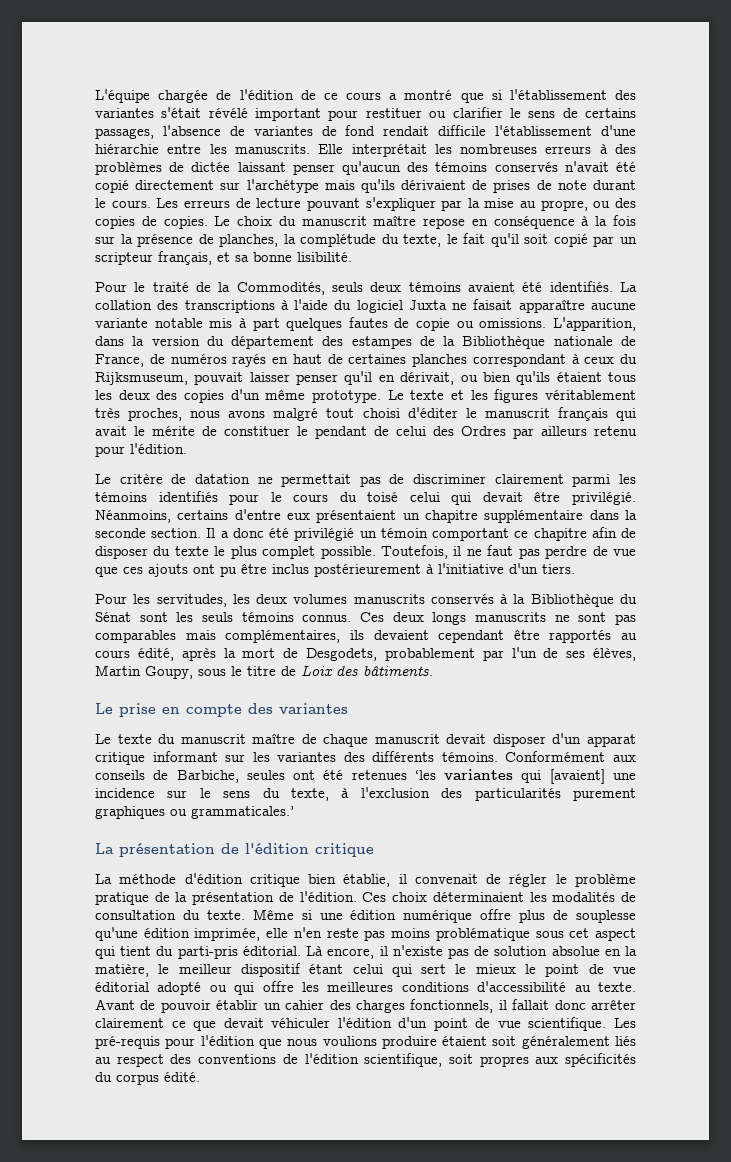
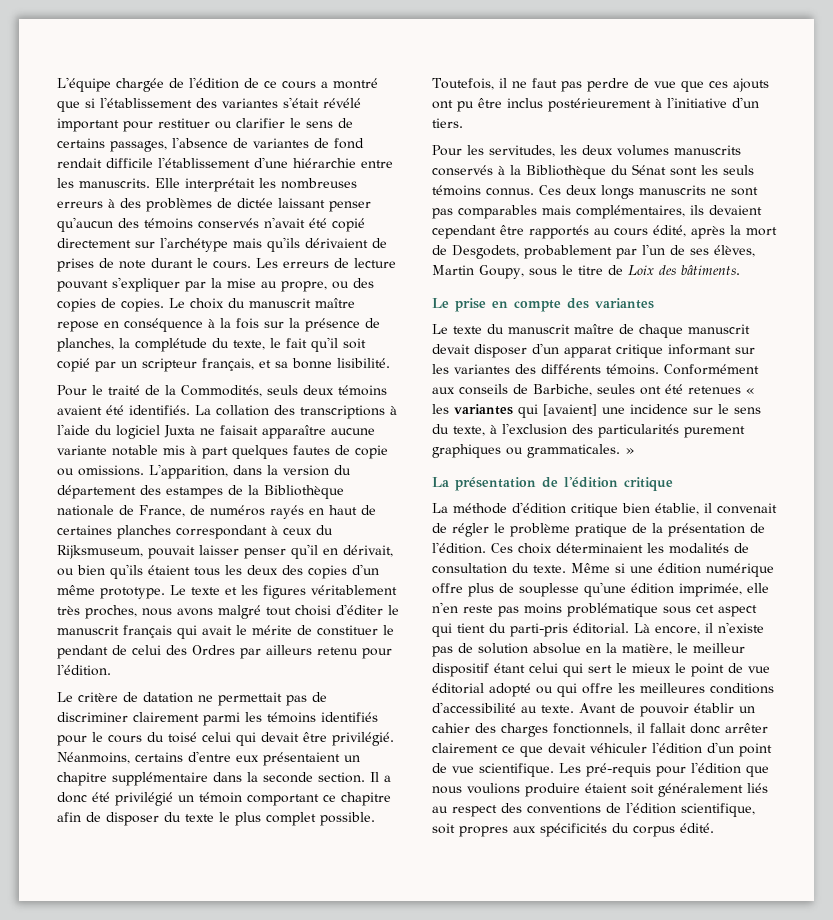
- Conformément aux conseils de Barbiche, seules ont été retenues ‘les variantes qui [avaient] une incidence sur le sens du texte, à l'exclusion des particularités purement graphiques ou grammaticales.’
+ Conformément aux conseils de Barbiche, seules ont été retenues « les variantes qui [avaient] une incidence sur le sens du texte, à l'exclusion des particularités purement graphiques ou grammaticales. »

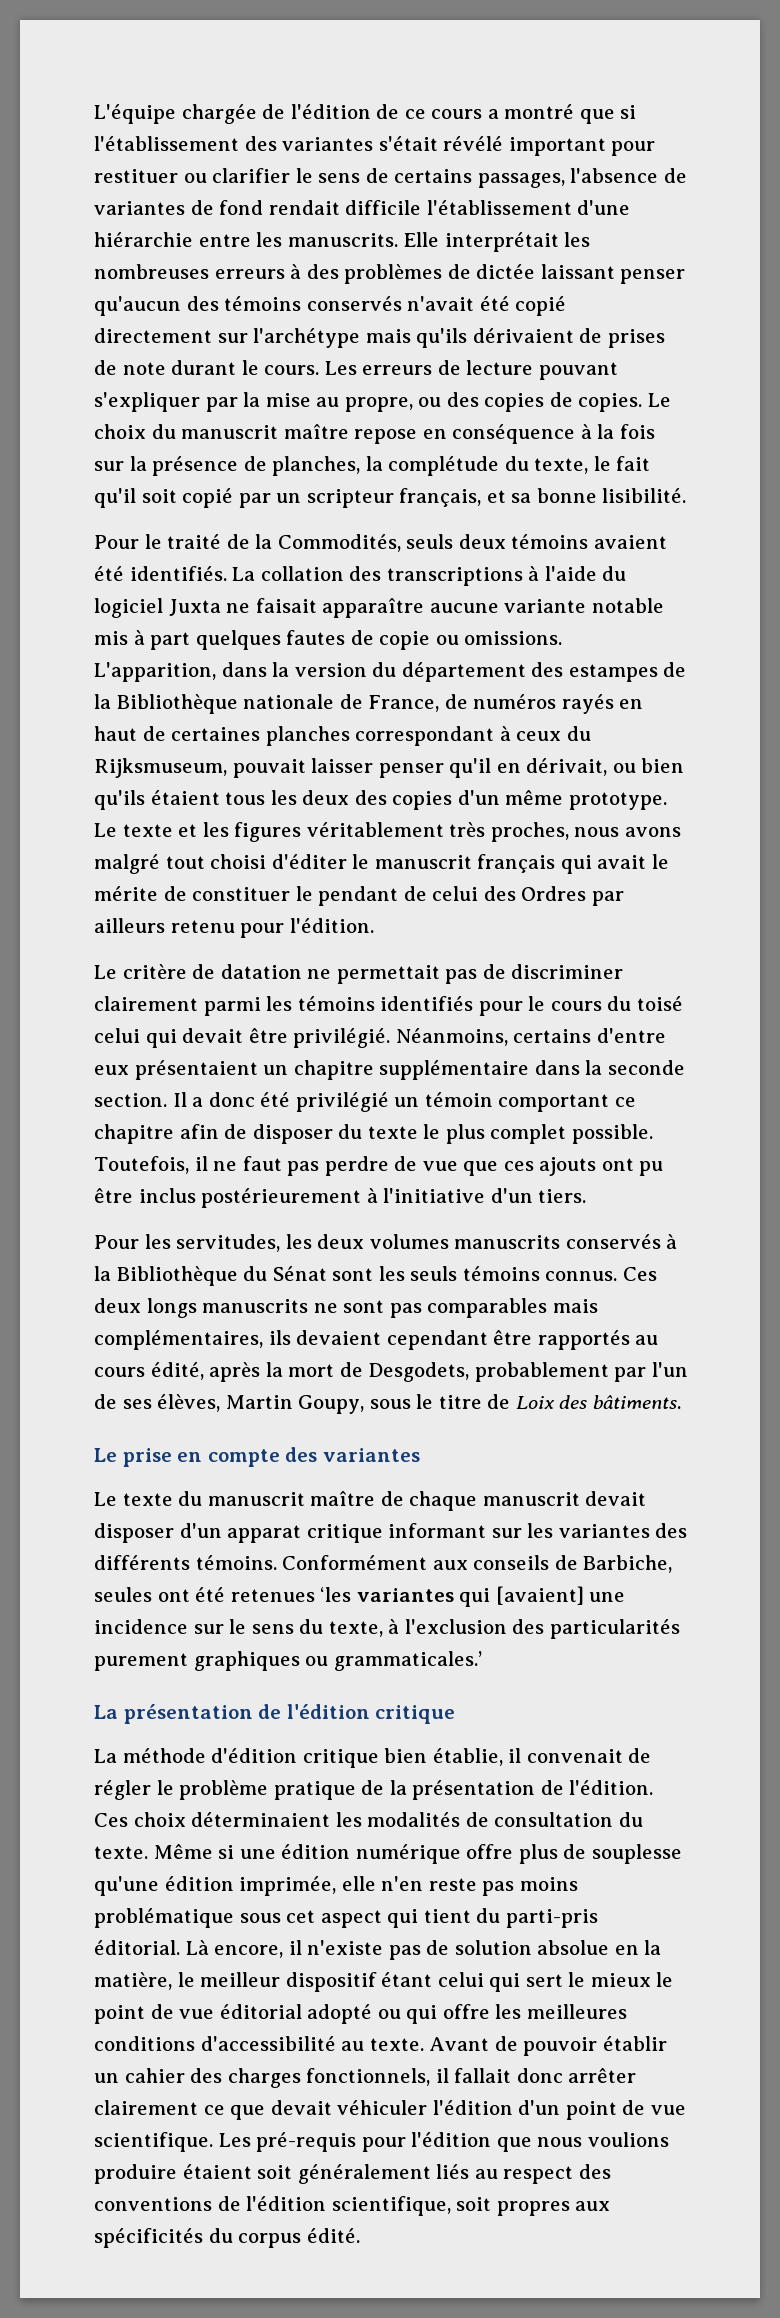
- Conformément aux conseils de Barbiche, seules ont été retenues « les variantes qui [avaient] une incidence sur le sens du texte, à l'exclusion des particularités purement graphiques ou grammaticales. »
+ Conformément aux conseils de Barbiche, seules ont été retenues ‘les variantes qui [avaient] une incidence sur le sens du texte, à l'exclusion des particularités purement graphiques ou grammaticales.’

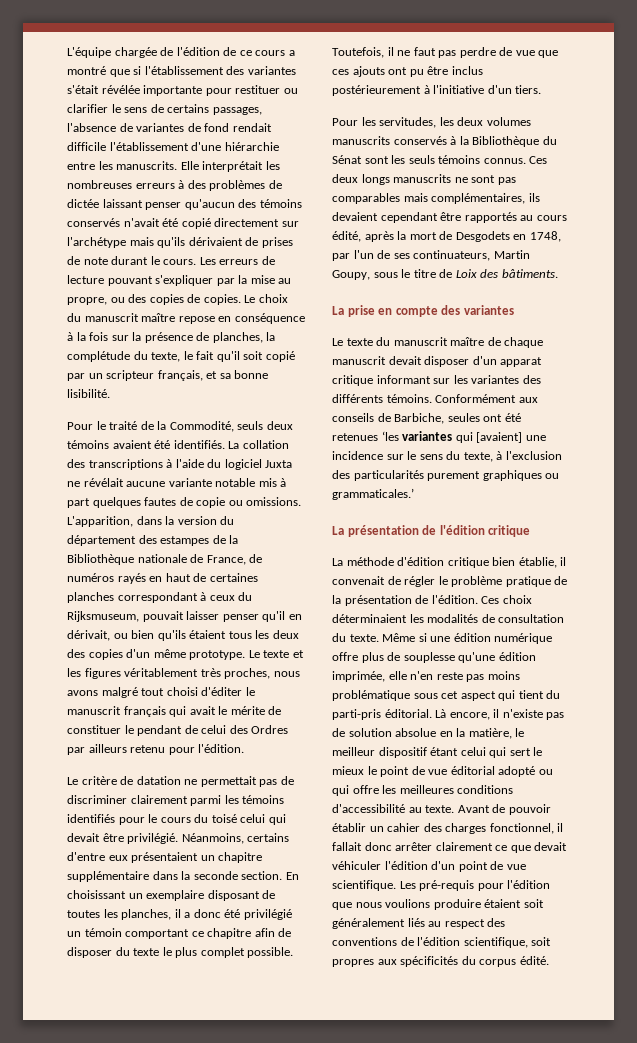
- L'équipe chargée de l'édition de ce cours a montré que si l'établissement des variantes s'était révélé important pour restituer ou clarifier le sens de certains passages, l'absence de variantes de fond rendait difficile l'établissement d'une hiérarchie entre les manuscrits.
+ L'équipe chargée de l'édition de ce cours a montré que si l'établissement des variantes s'était révélée importante pour restituer ou clarifier le sens de certains passages, l'absence de variantes de fond rendait difficile l'établissement d'une hiérarchie entre les manuscrits.
- Pour le traité de la Commodités, seuls deux témoins avaient été identifiés.
+ Pour le traité de la Commodité, seuls deux témoins avaient été identifiés.
- La collation des transcriptions à l'aide du logiciel Juxta ne faisait apparaître aucune variante notable mis à part quelques fautes de copie ou omissions.
+ La collation des transcriptions à l'aide du logiciel Juxta ne révélait aucune variante notable mis à part quelques fautes de copie ou omissions.
- Il a donc été privilégié un témoin comportant ce chapitre afin de disposer du texte le plus complet possible.
+ En choisissant un exemplaire disposant de toutes les planches, il a donc été privilégié un témoin comportant ce chapitre afin de disposer du texte le plus complet possible.
- Ces deux longs manuscrits ne sont pas comparables mais complémentaires, ils devaient cependant être rapportés au cours édité, après la mort de Desgodets, probablement par l'un de ses élèves, Martin Goupy, sous le titre de Loix des bâtiments.
+ Ces deux longs manuscrits ne sont pas comparables mais complémentaires, ils devaient cependant être rapportés au cours édité, après la mort de Desgodets en 1748, par l'un de ses continuateurs, Martin Goupy, sous le titre de Loix des bâtiments.
- Le prise en compte des variantes
+ La prise en compte des variantes
- Avant de pouvoir établir un cahier des charges fonctionnels, il fallait donc arrêter clairement ce que devait véhiculer l'édition d'un point de vue scientifique.
+ Avant de pouvoir établir un cahier des charges fonctionnel, il fallait donc arrêter clairement ce que devait véhiculer l'édition d'un point de vue scientifique.

